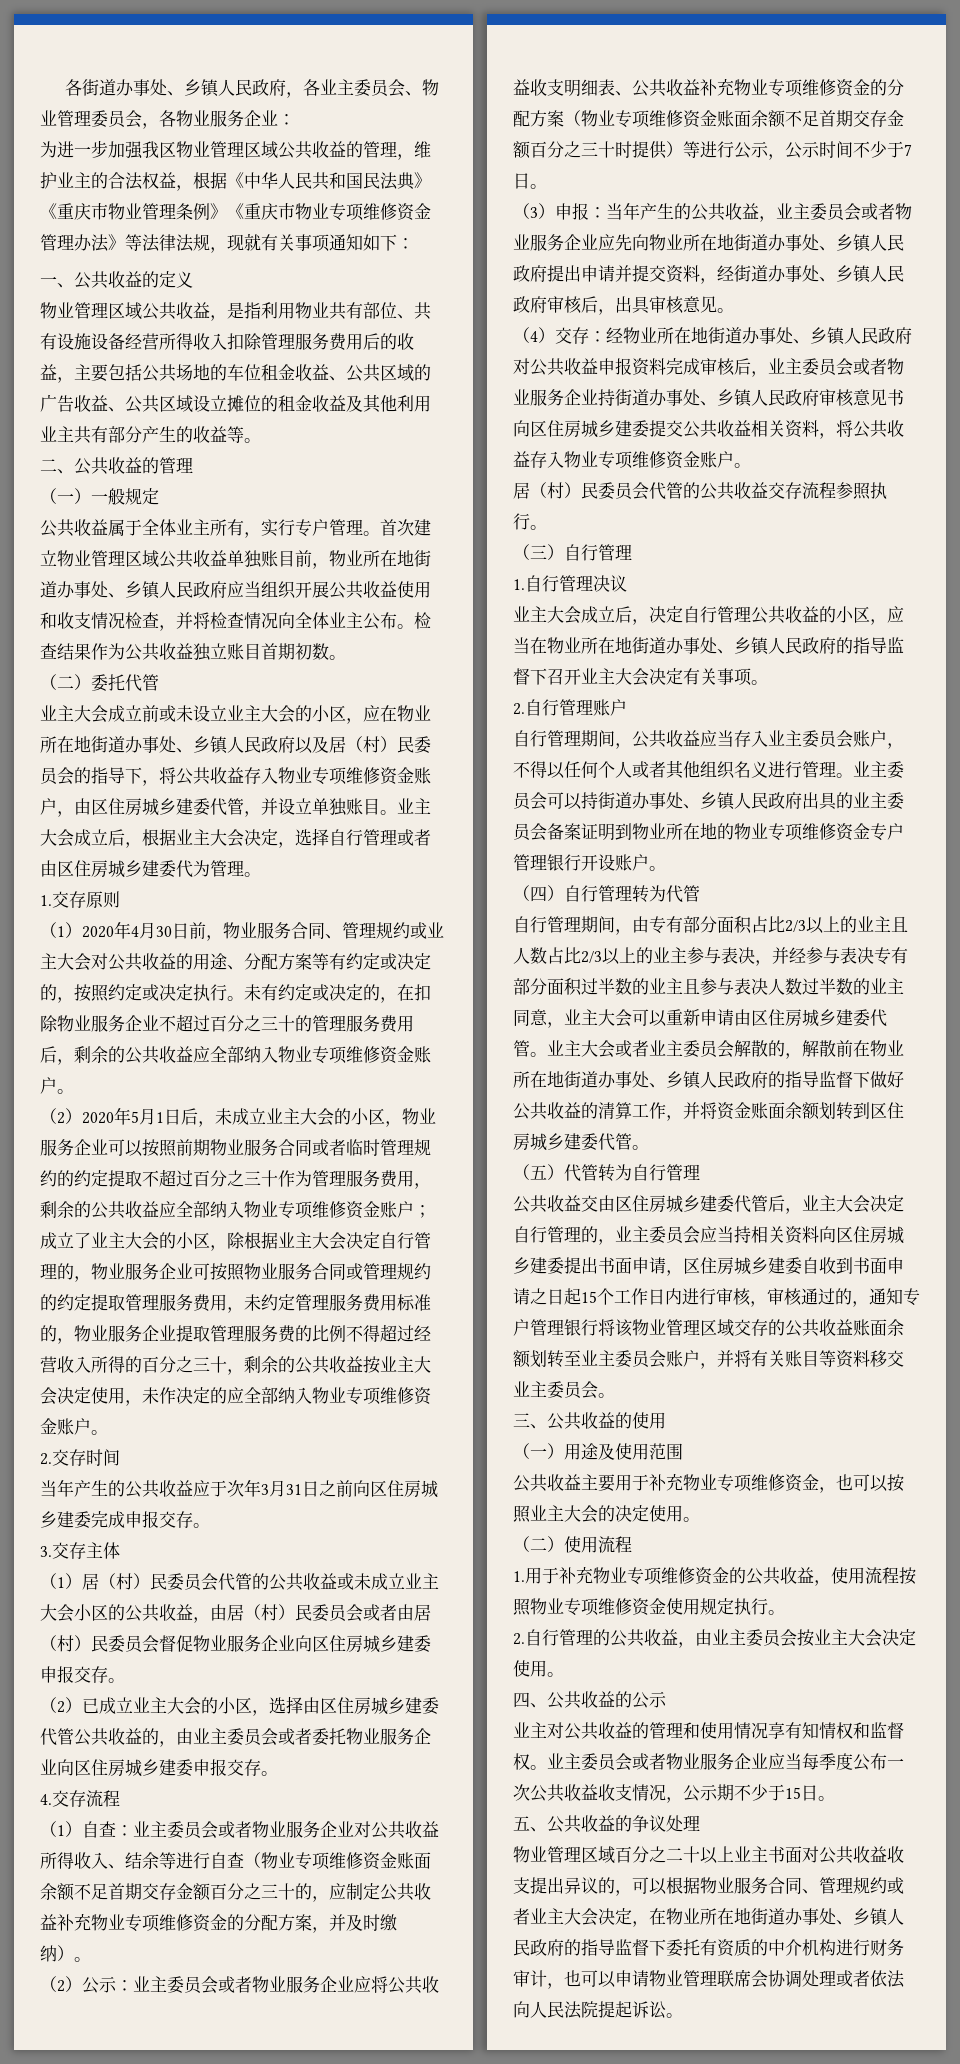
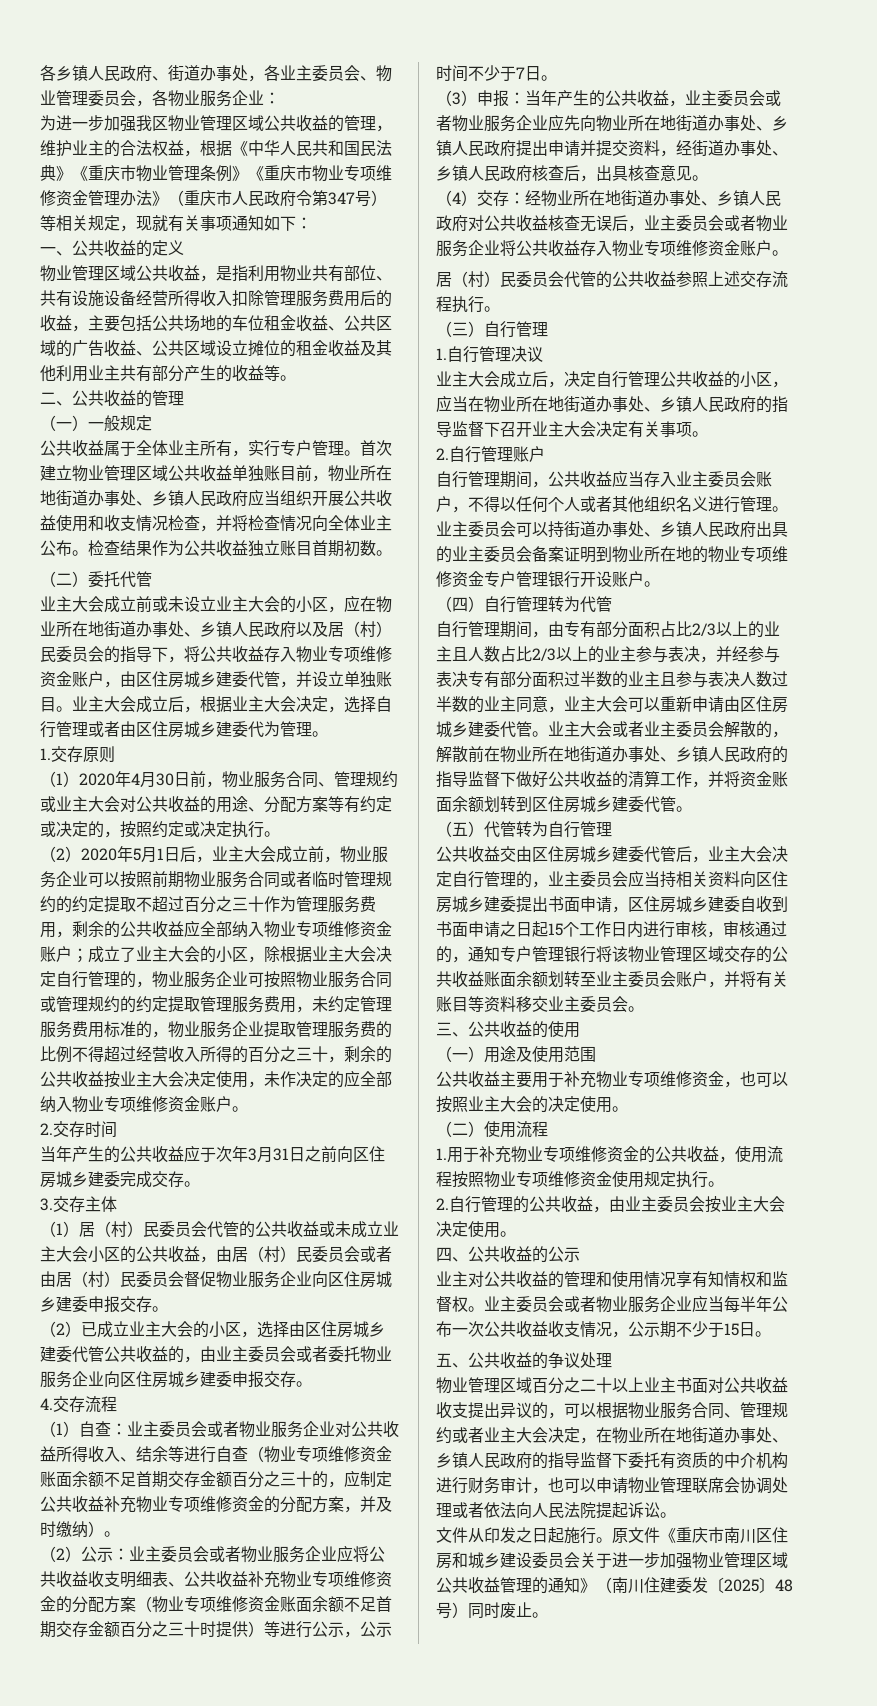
- 各街道办事处、乡镇人民政府，各业主委员会、物业管理委员会，各物业服务企业：
+ 各乡镇人民政府、街道办事处，各业主委员会、物业管理委员会，各物业服务企业：
- 为进一步加强我区物业管理区域公共收益的管理，维护业主的合法权益，根据《中华人民共和国民法典》《重庆市物业管理条例》《重庆市物业专项维修资金管理办法》等法律法规，现就有关事项通知如下：
+ 为进一步加强我区物业管理区域公共收益的管理，维护业主的合法权益，根据《中华人民共和国民法典》《重庆市物业管理条例》《重庆市物业专项维修资金管理办法》（重庆市人民政府令第347号）等相关规定，现就有关事项通知如下：
- 未有约定或决定的，在扣除物业服务企业不超过百分之三十的管理服务费用后，剩余的公共收益应全部纳入物业专项维修资金账户。
- （2）2020年5月1日后，未成立业主大会的小区，物业服务企业可以按照前期物业服务合同或者临时管理规约的约定提取不超过百分之三十作为管理服务费用，剩余的公共收益应全部纳入物业专项维修资金账户；
+ （2）2020年5月1日后，业主大会成立前，物业服务企业可以按照前期物业服务合同或者临时管理规约的约定提取不超过百分之三十作为管理服务费用，剩余的公共收益应全部纳入物业专项维修资金账户；
- 当年产生的公共收益应于次年3月31日之前向区住房城乡建委完成申报交存。
+ 当年产生的公共收益应于次年3月31日之前向区住房城乡建委完成交存。
- （3）申报：当年产生的公共收益，业主委员会或者物业服务企业应先向物业所在地街道办事处、乡镇人民政府提出申请并提交资料，经街道办事处、乡镇人民政府审核后，出具审核意见。
+ （3）申报：当年产生的公共收益，业主委员会或者物业服务企业应先向物业所在地街道办事处、乡镇人民政府提出申请并提交资料，经街道办事处、乡镇人民政府核查后，出具核查意见。
- （4）交存：经物业所在地街道办事处、乡镇人民政府对公共收益申报资料完成审核后，业主委员会或者物业服务企业持街道办事处、乡镇人民政府审核意见书向区住房城乡建委提交公共收益相关资料，将公共收益存入物业专项维修资金账户。
+ （4）交存：经物业所在地街道办事处、乡镇人民政府对公共收益核查无误后，业主委员会或者物业服务企业将公共收益存入物业专项维修资金账户。
- 居（村）民委员会代管的公共收益交存流程参照执行。
+ 居（村）民委员会代管的公共收益参照上述交存流程执行。
- 业主委员会或者物业服务企业应当每季度公布一次公共收益收支情况，公示期不少于15日。
+ 业主委员会或者物业服务企业应当每半年公布一次公共收益收支情况，公示期不少于15日。
+ 文件从印发之日起施行。原文件《重庆市南川区住房和城乡建设委员会关于进一步加强物业管理区域公共收益管理的通知》（南川住建委发〔2025〕48号）同时废止。

